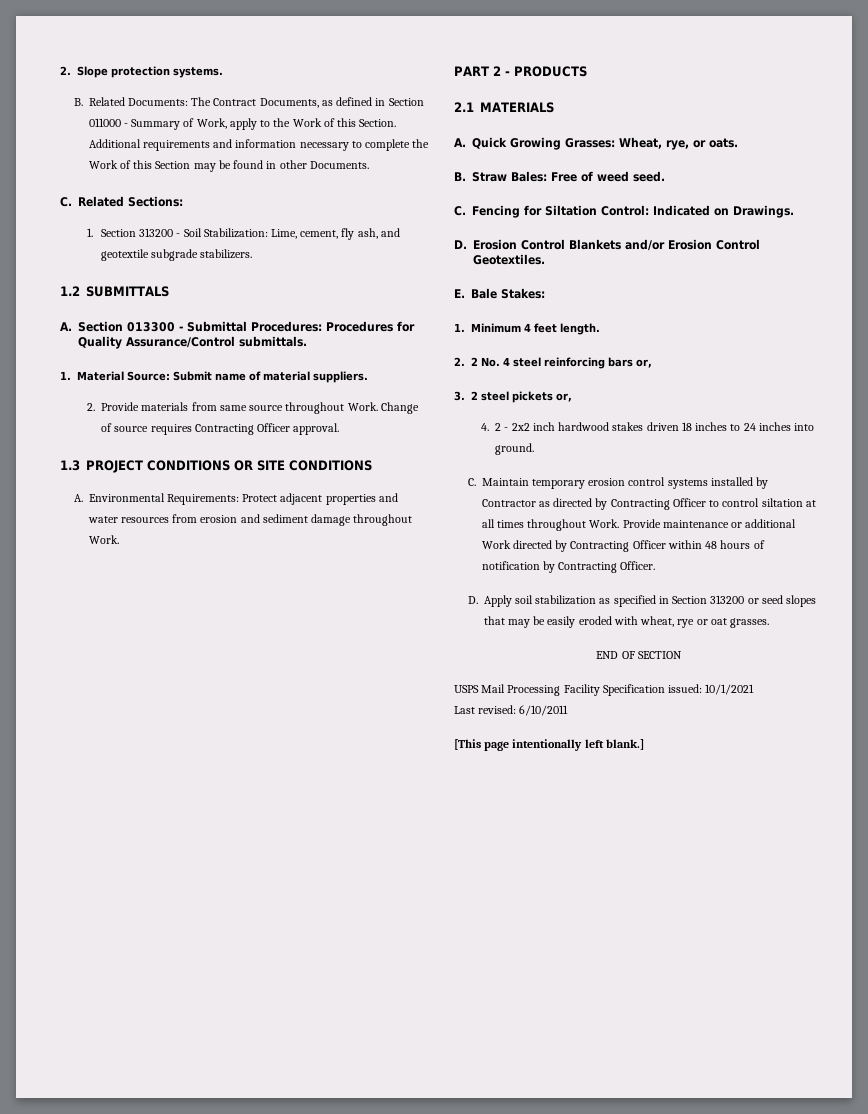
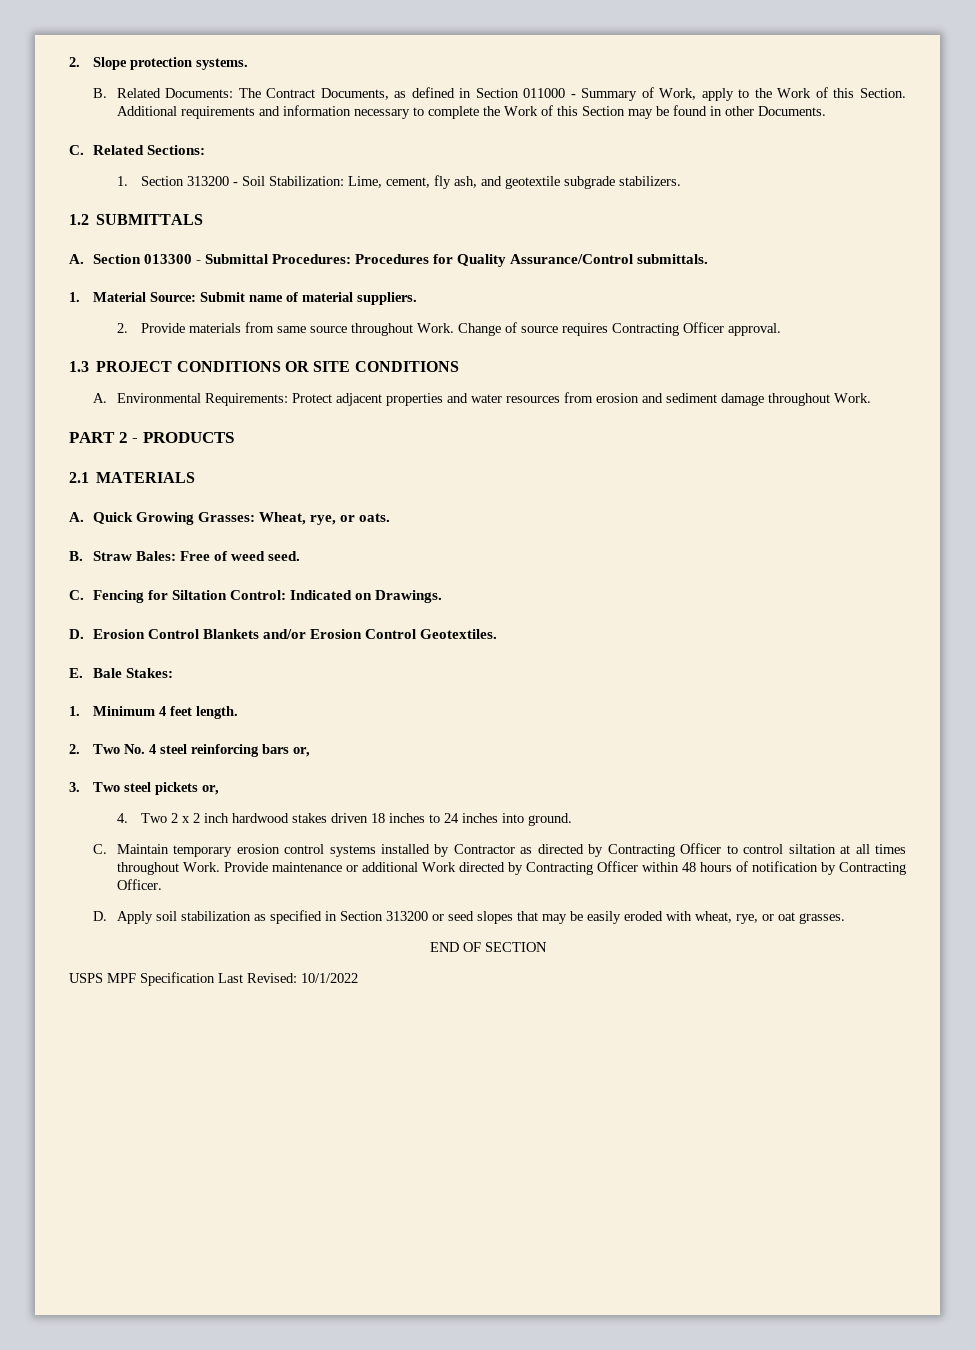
- 2. 2 No. 4 steel reinforcing bars or,
+ 2. Two No. 4 steel reinforcing bars or,
- 3. 2 steel pickets or,
+ 3. Two steel pickets or,
- 4. 2 - 2x2 inch hardwood stakes driven 18 inches to 24 inches into ground.
+ 4. Two 2 x 2 inch hardwood stakes driven 18 inches to 24 inches into ground.
- D. Apply soil stabilization as specified in Section 313200 or seed slopes that may be easily eroded with wheat, rye or oat grasses.
+ D. Apply soil stabilization as specified in Section 313200 or seed slopes that may be easily eroded with wheat, rye, or oat grasses.
- USPS Mail Processing Facility Specification issued: 10/1/2021
- Last revised: 6/10/2011
- [This page intentionally left blank.]
+ USPS MPF Specification Last Revised: 10/1/2022

